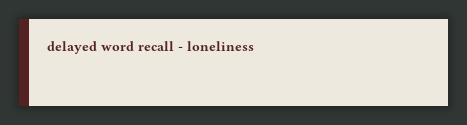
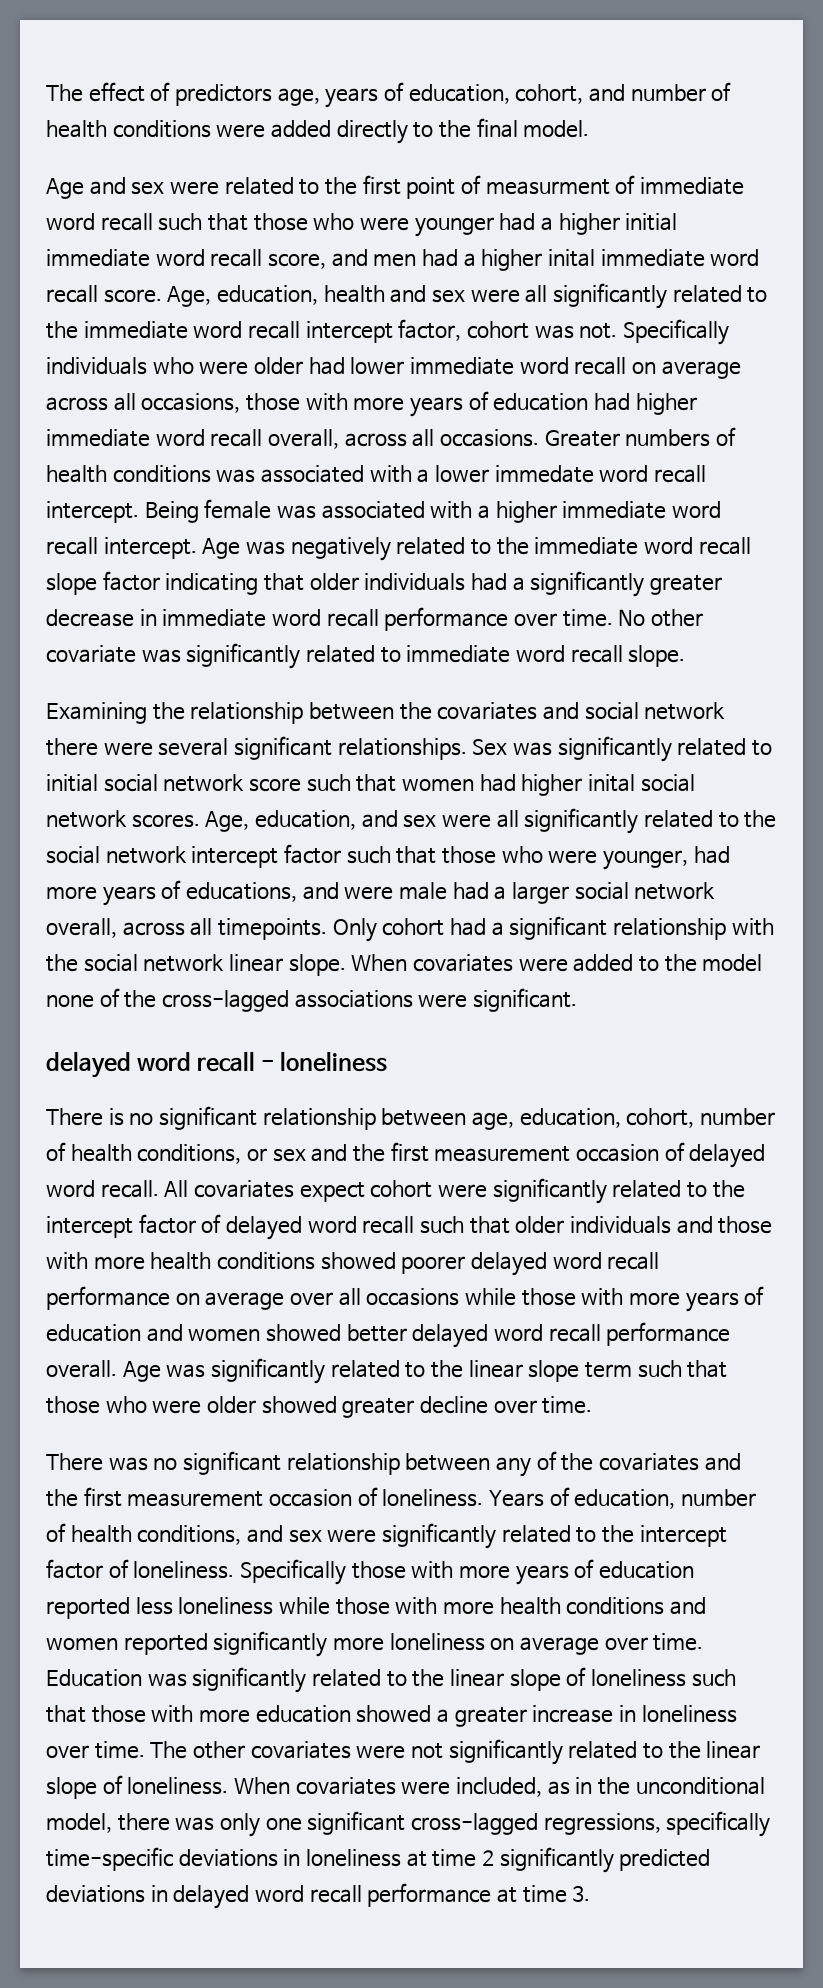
+ The effect of predictors age, years of education, cohort, and number of health conditions were added directly to the final model.
+ Age and sex were related to the first point of measurment of immediate word recall such that those who were younger had a higher initial immediate word recall score, and men had a higher inital immediate word recall score. Age, education, health and sex were all significantly related to the immediate word recall intercept factor, cohort was not. Specifically individuals who were older had lower immediate word recall on average across all occasions, those with more years of education had higher immediate word recall overall, across all occasions. Greater numbers of health conditions was associated with a lower immedate word recall intercept. Being female was associated with a higher immediate word recall intercept. Age was negatively related to the immediate word recall slope factor indicating that older individuals had a significantly greater decrease in immediate word recall performance over time. No other covariate was significantly related to immediate word recall slope.
+ Examining the relationship between the covariates and social network there were several significant relationships. Sex was significantly related to initial social network score such that women had higher inital social network scores. Age, education, and sex were all significantly related to the social network intercept factor such that those who were younger, had more years of educations, and were male had a larger social network overall, across all timepoints. Only cohort had a significant relationship with the social network linear slope. When covariates were added to the model none of the cross-lagged associations were significant.
+ There is no significant relationship between age, education, cohort, number of health conditions, or sex and the first measurement occasion of delayed word recall. All covariates expect cohort were significantly related to the intercept factor of delayed word recall such that older individuals and those with more health conditions showed poorer delayed word recall performance on average over all occasions while those with more years of education and women showed better delayed word recall performance overall. Age was significantly related to the linear slope term such that those who were older showed greater decline over time.
+ There was no significant relationship between any of the covariates and the first measurement occasion of loneliness. Years of education, number of health conditions, and sex were significantly related to the intercept factor of loneliness. Specifically those with more years of education reported less loneliness while those with more health conditions and women reported significantly more loneliness on average over time. Education was significantly related to the linear slope of loneliness such that those with more education showed a greater increase in loneliness over time. The other covariates were not significantly related to the linear slope of loneliness. When covariates were included, as in the unconditional model, there was only one significant cross-lagged regressions, specifically time-specific deviations in loneliness at time 2 significantly predicted deviations in delayed word recall performance at time 3.

